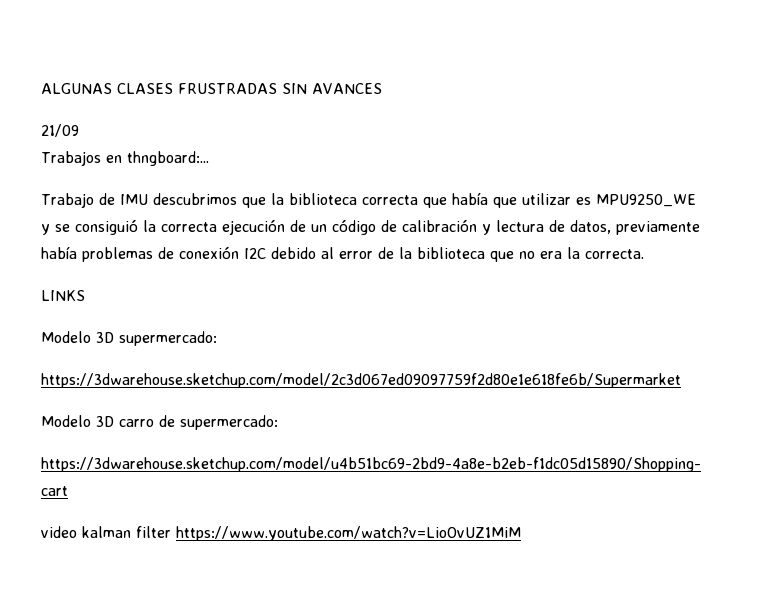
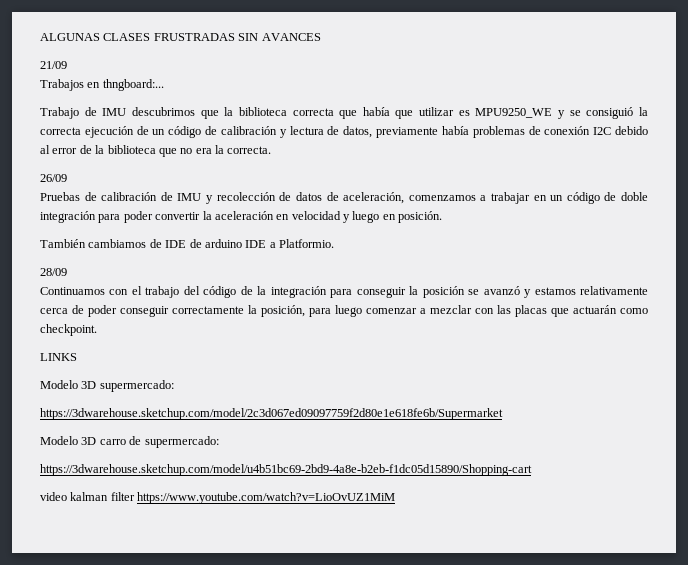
+ 26/09
+ Pruebas de calibración de IMU y recolección de datos de aceleración, comenzamos a trabajar en un código de doble integración para poder convertir la aceleración en velocidad y luego en posición.
+ También cambiamos de IDE de arduino IDE a Platformio.
+ 28/09
+ Continuamos con el trabajo del código de la integración para conseguir la posición se avanzó y estamos relativamente cerca de poder conseguir correctamente la posición, para luego comenzar a mezclar con las placas que actuarán como checkpoint.

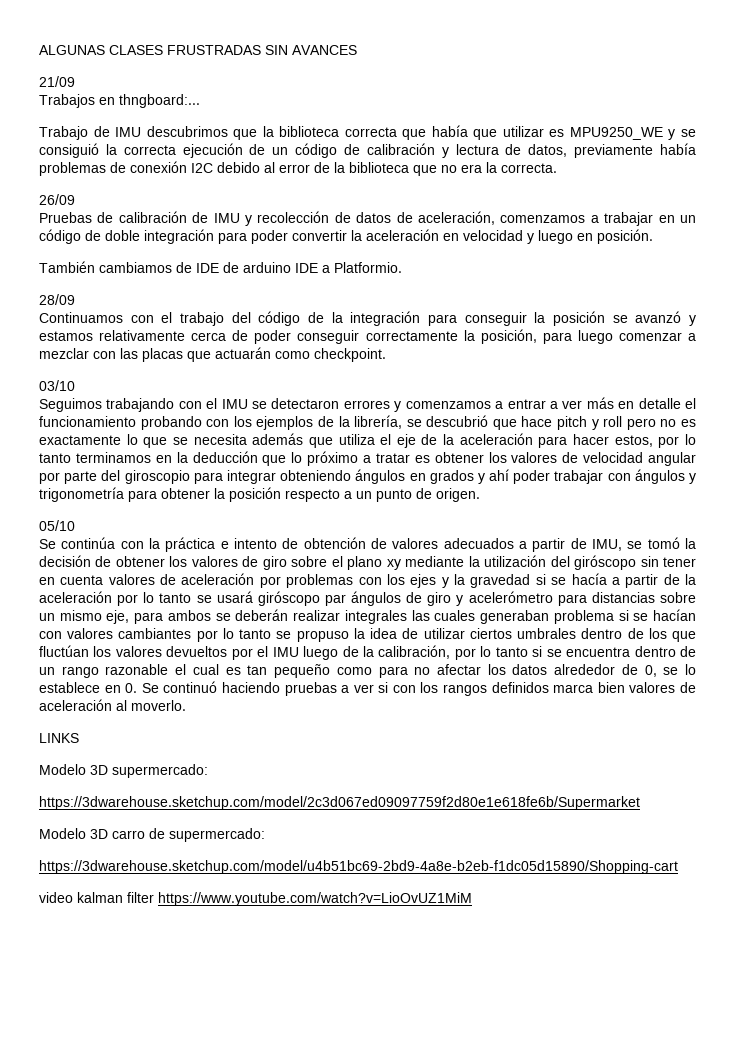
+ 03/10
+ Seguimos trabajando con el IMU se detectaron errores y comenzamos a entrar a ver más en detalle el funcionamiento probando con los ejemplos de la librería, se descubrió que hace pitch y roll pero no es exactamente lo que se necesita además que utiliza el eje de la aceleración para hacer estos, por lo tanto terminamos en la deducción que lo próximo a tratar es obtener los valores de velocidad angular por parte del giroscopio para integrar obteniendo ángulos en grados y ahí poder trabajar con ángulos y trigonometría para obtener la posición respecto a un punto de origen.
+ 05/10
+ Se continúa con la práctica e intento de obtención de valores adecuados a partir de IMU, se tomó la decisión de obtener los valores de giro sobre el plano xy mediante la utilización del giróscopo sin tener en cuenta valores de aceleración por problemas con los ejes y la gravedad si se hacía a partir de la aceleración por lo tanto se usará giróscopo par ángulos de giro y acelerómetro para distancias sobre un mismo eje, para ambos se deberán realizar integrales las cuales generaban problema si se hacían con valores cambiantes por lo tanto se propuso la idea de utilizar ciertos umbrales dentro de los que fluctúan los valores devueltos por el IMU luego de la calibración, por lo tanto si se encuentra dentro de un rango razonable el cual es tan pequeño como para no afectar los datos alrededor de 0, se lo establece en 0. Se continuó haciendo pruebas a ver si con los rangos definidos marca bien valores de aceleración al moverlo.

